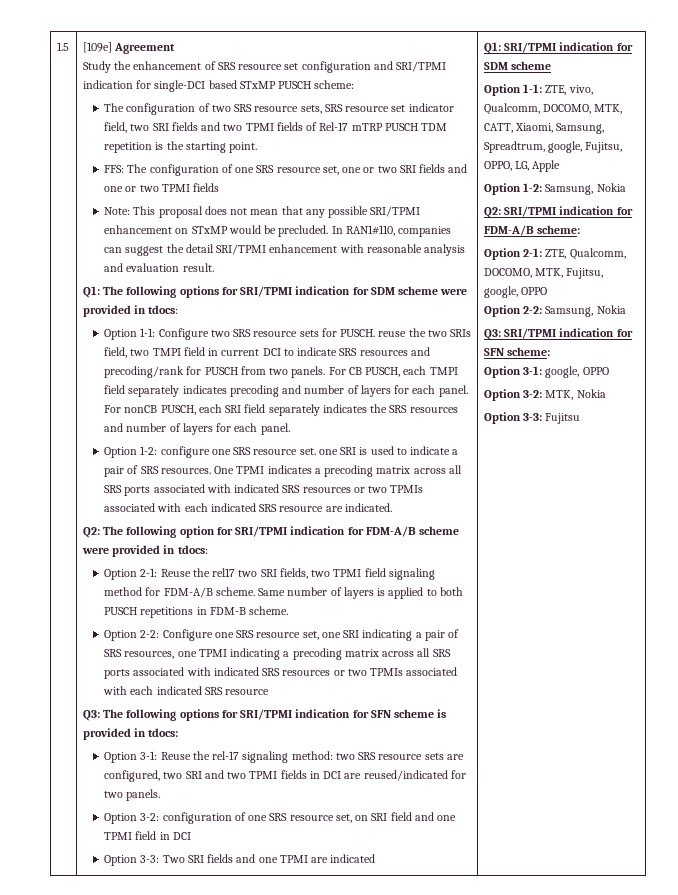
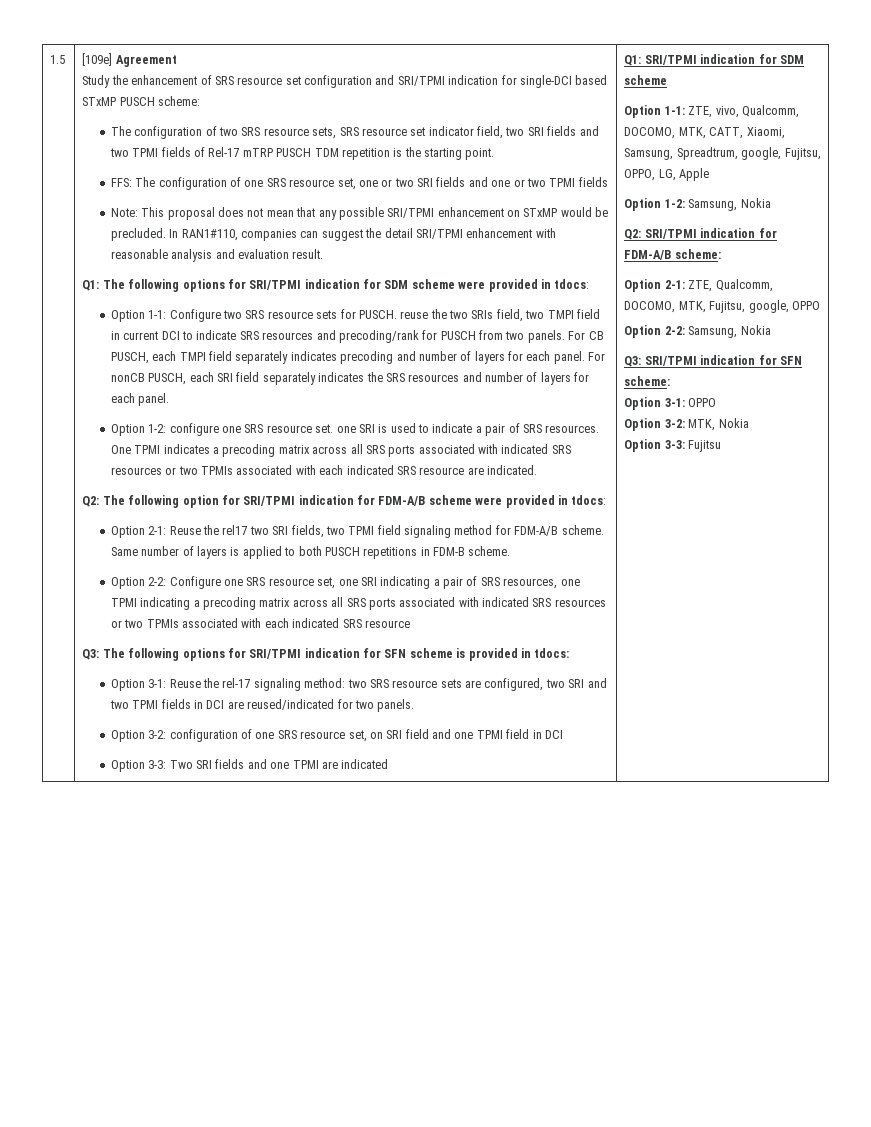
- Option 3-1: google, OPPO
+ Option 3-1: OPPO

